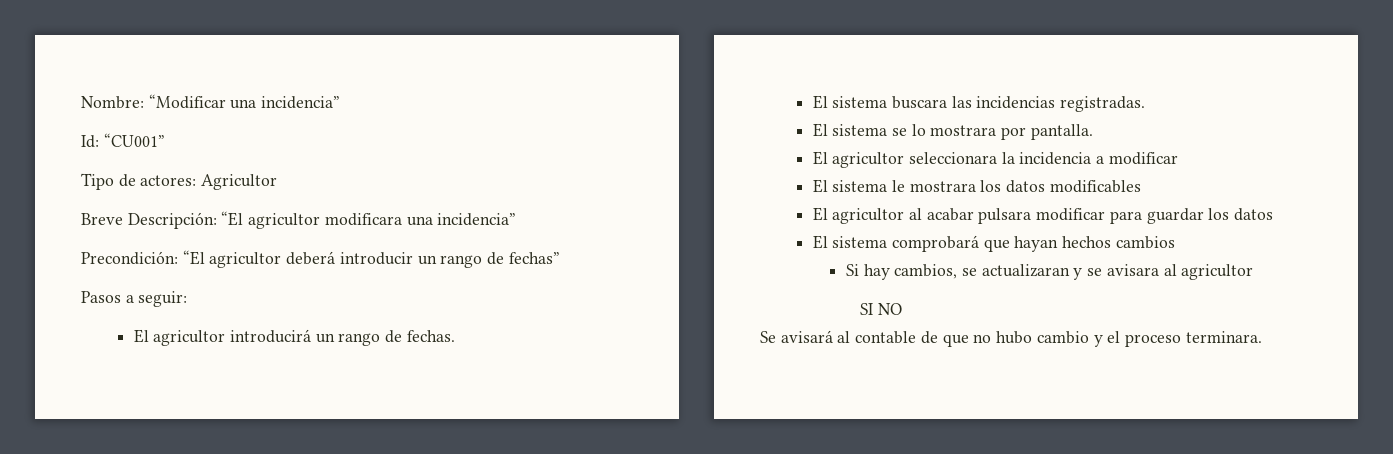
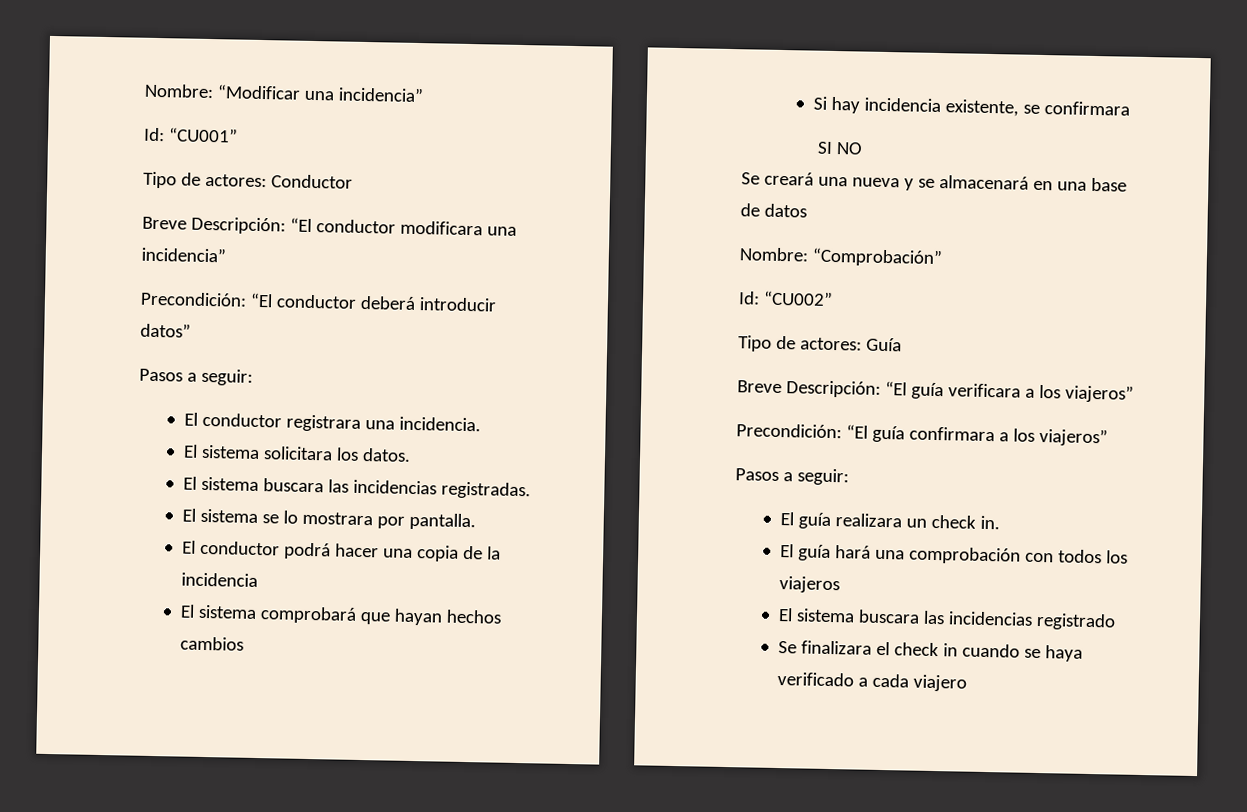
- Tipo de actores: Agricultor
- Breve Descripción: “El agricultor modificara una incidencia”
+ Tipo de actores: Conductor
+ Breve Descripción: “El conductor modificara una incidencia”
- Precondición: “El agricultor deberá introducir un rango de fechas”
+ Precondición: “El conductor deberá introducir datos”
  Pasos a seguir:
- El agricultor introducirá un rango de fechas.
+ El conductor registrara una incidencia.
+ El sistema solicitara los datos.
- El agricultor seleccionara la incidencia a modificar
- El sistema le mostrara los datos modificables
- El agricultor al acabar pulsara modificar para guardar los datos
+ El conductor podrá hacer una copia de la incidencia
- Si hay cambios, se actualizaran y se avisara al agricultor
+ Si hay incidencia existente, se confirmara
  SI NO
- Se avisará al contable de que no hubo cambio y el proceso terminara.
+ Se creará una nueva y se almacenará en una base de datos
+ Nombre: “Comprobación”
+ Id: “CU002”
+ Tipo de actores: Guía
+ Breve Descripción: “El guía verificara a los viajeros”
+ Precondición: “El guía confirmara a los viajeros”
+ Pasos a seguir:
+ El guía realizara un check in.
+ El guía hará una comprobación con todos los viajeros
+ El sistema buscara las incidencias registrado
+ Se finalizara el check in cuando se haya verificado a cada viajero

